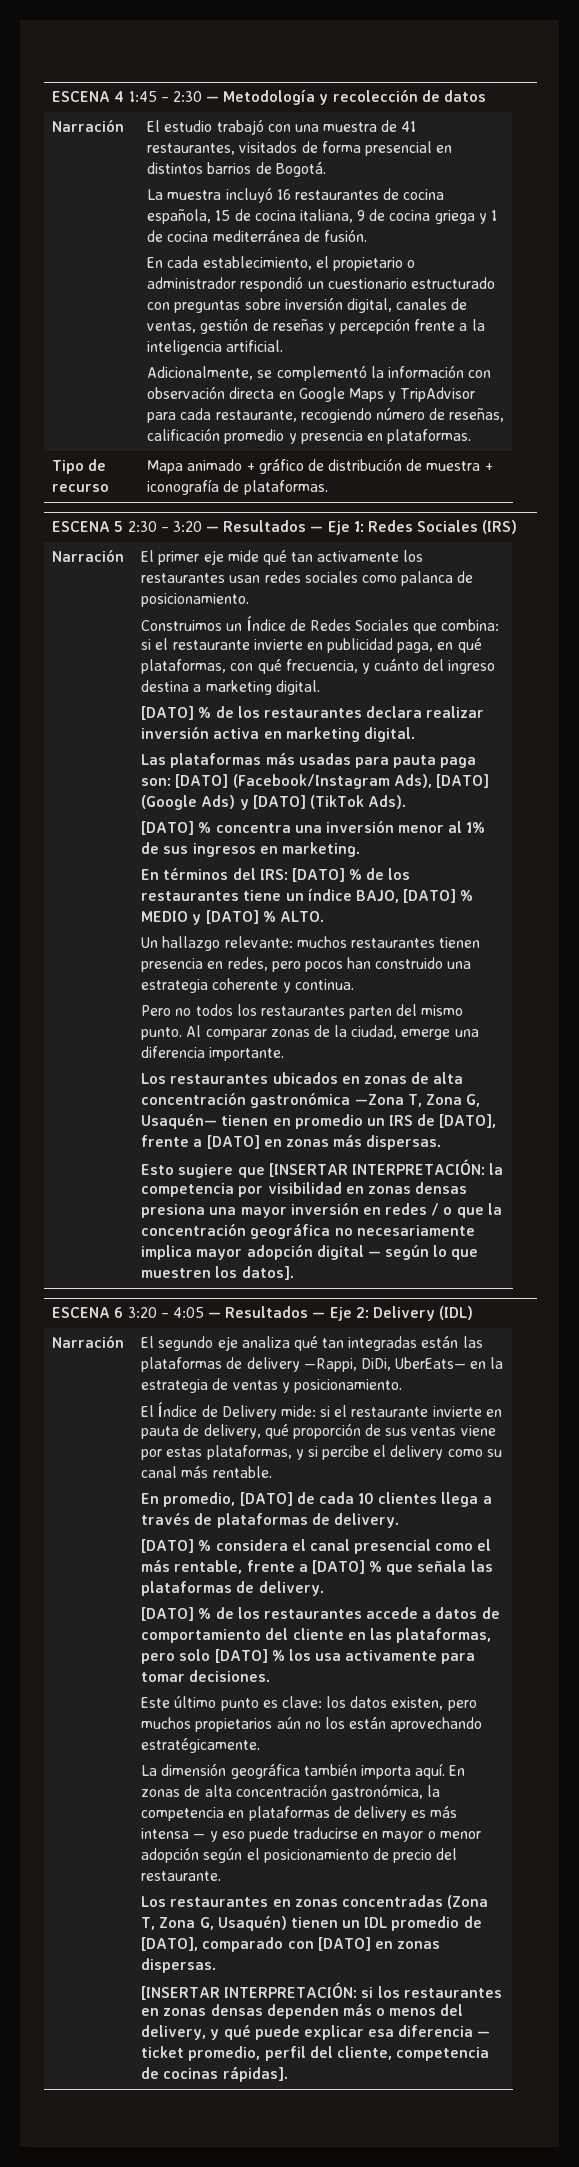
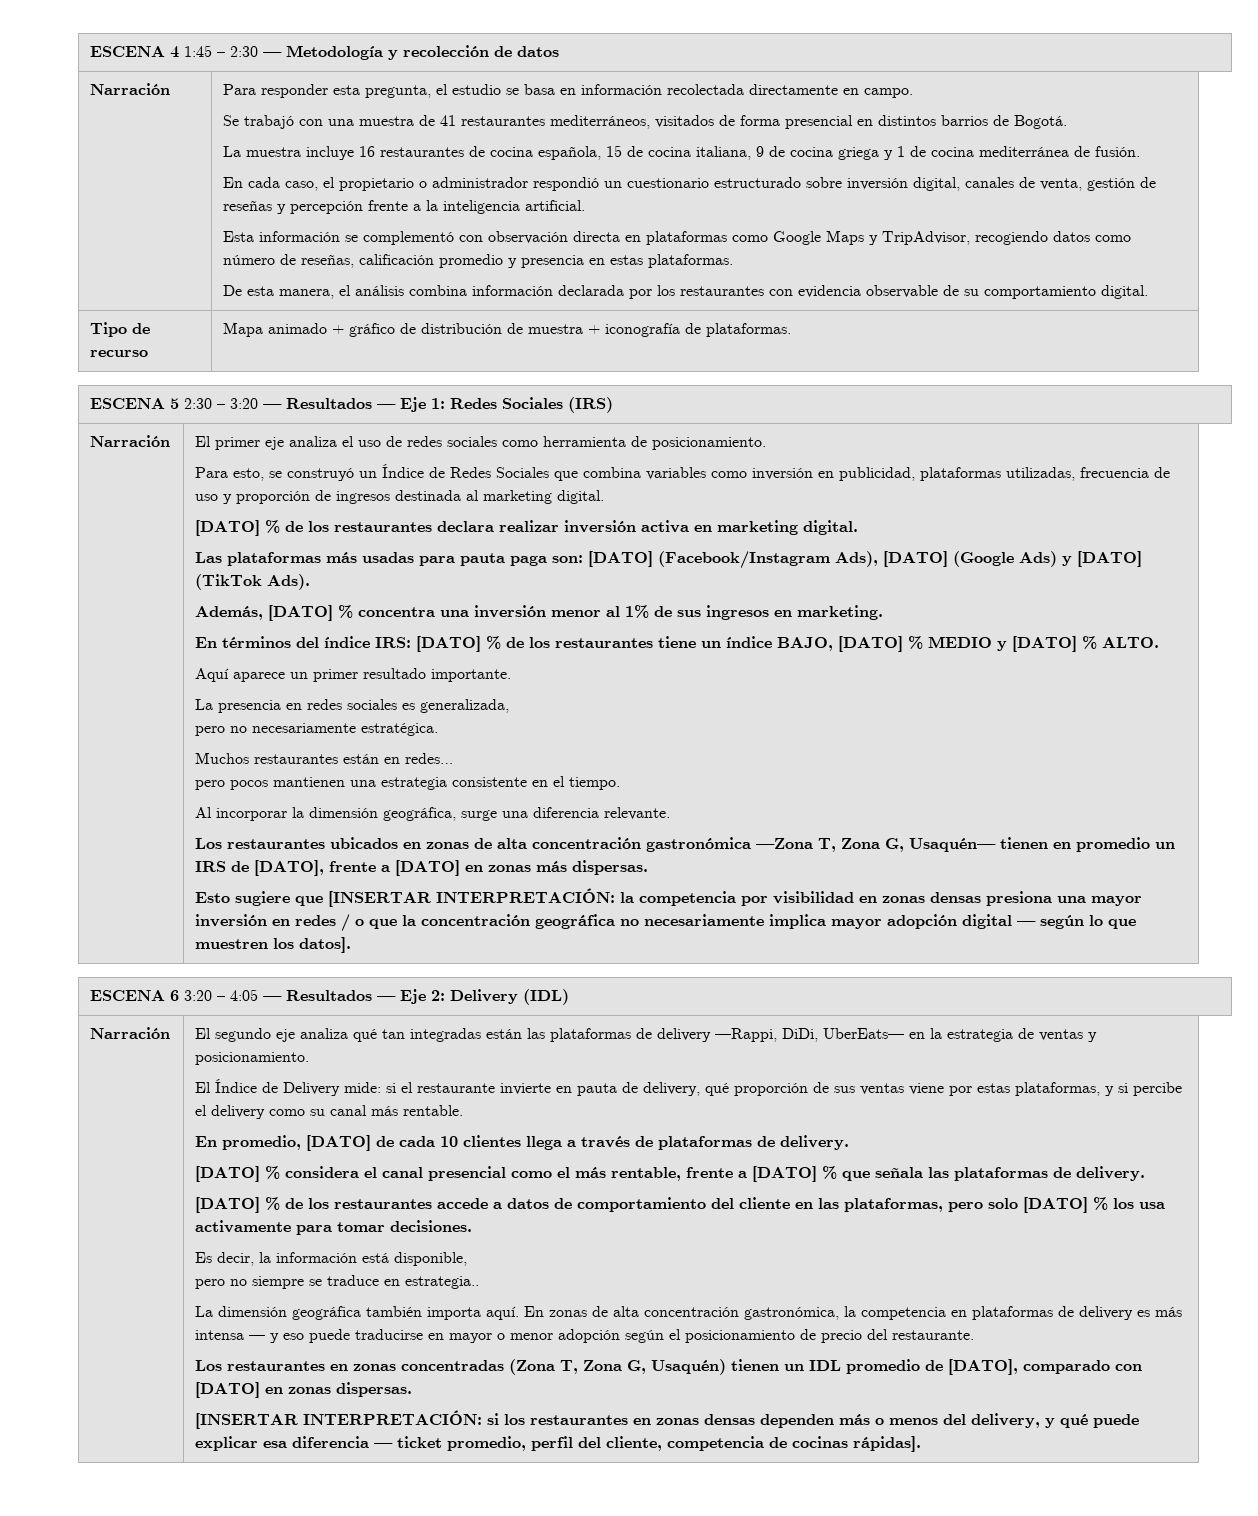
- El estudio trabajó con una muestra de 41 restaurantes, visitados de forma presencial en distintos barrios de Bogotá.
+ Para responder esta pregunta, el estudio se basa en información recolectada directamente en campo.
+ Se trabajó con una muestra de 41 restaurantes mediterráneos, visitados de forma presencial en distintos barrios de Bogotá.
- La muestra incluyó 16 restaurantes de cocina española, 15 de cocina italiana, 9 de cocina griega y 1 de cocina mediterránea de fusión.
+ La muestra incluye 16 restaurantes de cocina española, 15 de cocina italiana, 9 de cocina griega y 1 de cocina mediterránea de fusión.
- En cada establecimiento, el propietario o administrador respondió un cuestionario estructurado con preguntas sobre inversión digital, canales de ventas, gestión de reseñas y percepción frente a la inteligencia artificial.
+ En cada caso, el propietario o administrador respondió un cuestionario estructurado sobre inversión digital, canales de venta, gestión de reseñas y percepción frente a la inteligencia artificial.
- Adicionalmente, se complementó la información con observación directa en Google Maps y TripAdvisor para cada restaurante, recogiendo número de reseñas, calificación promedio y presencia en plataformas.
+ Esta información se complementó con observación directa en plataformas como Google Maps y TripAdvisor, recogiendo datos como número de reseñas, calificación promedio y presencia en estas plataformas.
+ De esta manera, el análisis combina información declarada por los restaurantes con evidencia observable de su comportamiento digital.
- El primer eje mide qué tan activamente los restaurantes usan redes sociales como palanca de posicionamiento.
+ El primer eje analiza el uso de redes sociales como herramienta de posicionamiento.
- Construimos un Índice de Redes Sociales que combina: si el restaurante invierte en publicidad paga, en qué plataformas, con qué frecuencia, y cuánto del ingreso destina a marketing digital.
+ Para esto, se construyó un Índice de Redes Sociales que combina variables como inversión en publicidad, plataformas utilizadas, frecuencia de uso y proporción de ingresos destinada al marketing digital.
- [DATO] % concentra una inversión menor al 1% de sus ingresos en marketing.
+ Además, [DATO] % concentra una inversión menor al 1% de sus ingresos en marketing.
- En términos del IRS: [DATO] % de los restaurantes tiene un índice BAJO, [DATO] % MEDIO y [DATO] % ALTO.
+ En términos del índice IRS: [DATO] % de los restaurantes tiene un índice BAJO, [DATO] % MEDIO y [DATO] % ALTO.
- Un hallazgo relevante: muchos restaurantes tienen presencia en redes, pero pocos han construido una estrategia coherente y continua.
- Pero no todos los restaurantes parten del mismo punto. Al comparar zonas de la ciudad, emerge una diferencia importante.
+ Aquí aparece un primer resultado importante.
+ La presencia en redes sociales es generalizada,
+ pero no necesariamente estratégica.
+ Muchos restaurantes están en redes…
+ pero pocos mantienen una estrategia consistente en el tiempo.
+ Al incorporar la dimensión geográfica, surge una diferencia relevante.
- Este último punto es clave: los datos existen, pero muchos propietarios aún no los están aprovechando estratégicamente.
+ Es decir, la información está disponible,
+ pero no siempre se traduce en estrategia..

